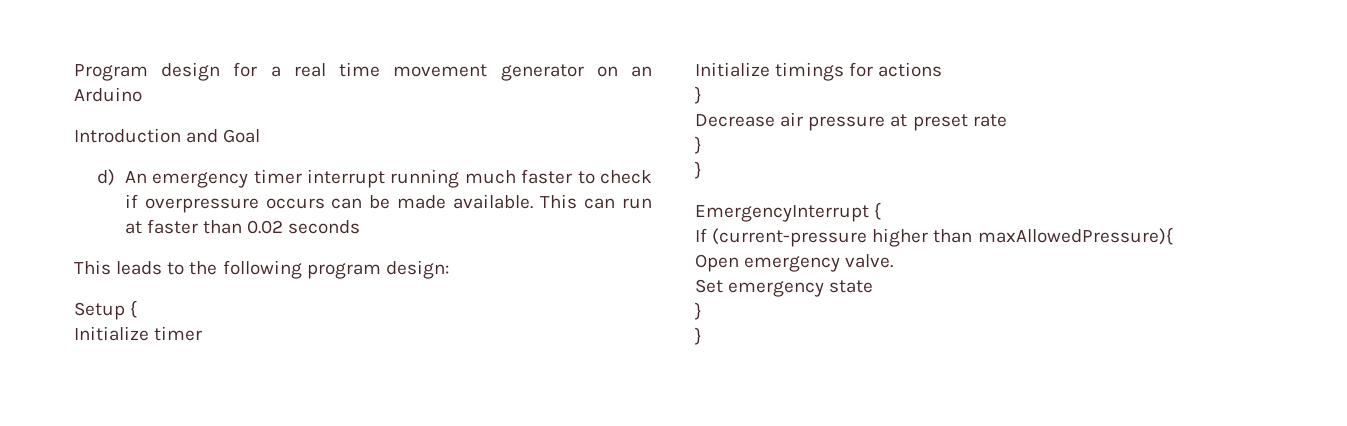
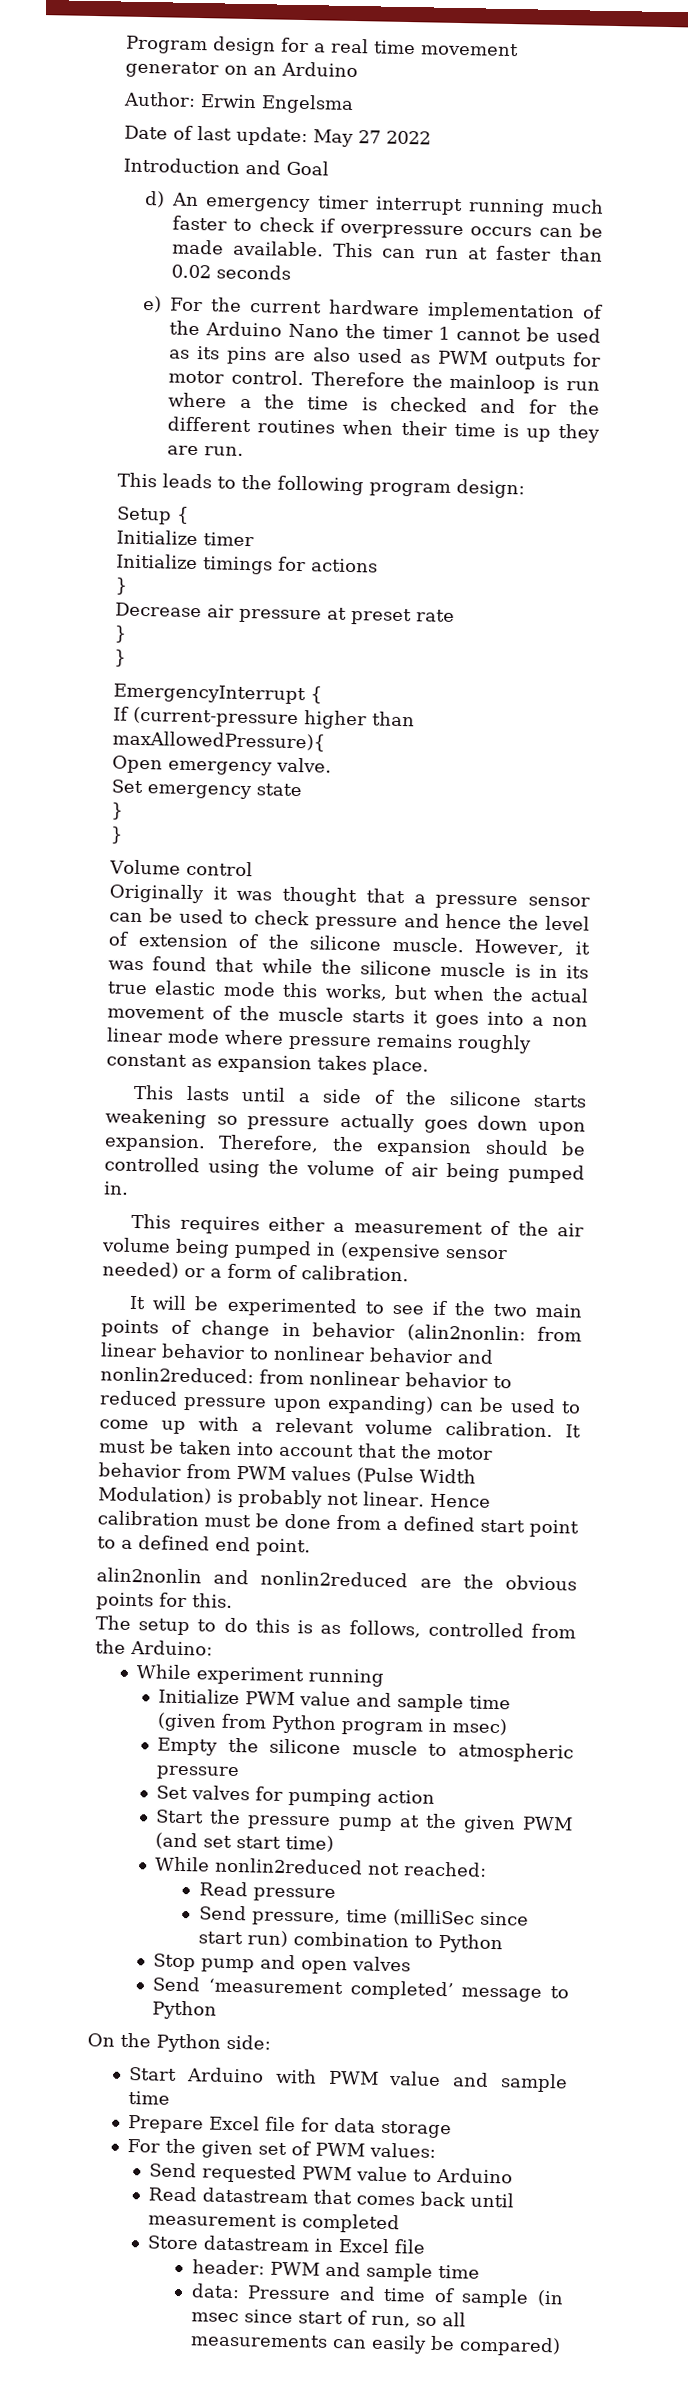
+ Author: Erwin Engelsma
+ Date of last update: May 27 2022
+ e) For the current hardware implementation of the Arduino Nano the timer 1 cannot be used as its pins are also used as PWM outputs for motor control. Therefore the mainloop is run where a the time is checked and for the different routines when their time is up they are run.
+ Volume control
+ Originally it was thought that a pressure sensor can be used to check pressure and hence the level of extension of the silicone muscle. However, it was found that while the silicone muscle is in its true elastic mode this works, but when the actual movement of the muscle starts it goes into a non linear mode where pressure remains roughly constant as expansion takes place.
+ This lasts until a side of the silicone starts weakening so pressure actually goes down upon expansion. Therefore, the expansion should be controlled using the volume of air being pumped in.
+ This requires either a measurement of the air volume being pumped in (expensive sensor needed) or a form of calibration.
+ It will be experimented to see if the two main points of change in behavior (alin2nonlin: from linear behavior to nonlinear behavior and nonlin2reduced: from nonlinear behavior to reduced pressure upon expanding) can be used to come up with a relevant volume calibration. It must be taken into account that the motor behavior from PWM values (Pulse Width Modulation) is probably not linear. Hence calibration must be done from a defined start point to a defined end point.
+ alin2nonlin and nonlin2reduced are the obvious points for this.
+ The setup to do this is as follows, controlled from the Arduino:
+ While experiment running
+ Initialize PWM value and sample time (given from Python program in msec)
+ Empty the silicone muscle to atmospheric pressure
+ Set valves for pumping action
+ Start the pressure pump at the given PWM (and set start time)
+ While nonlin2reduced not reached:
+ Read pressure
+ Send pressure, time (milliSec since start run) combination to Python
+ Stop pump and open valves
+ Send ‘measurement completed’ message to Python
+ On the Python side:
+ Start Arduino with PWM value and sample time
+ Prepare Excel file for data storage
+ For the given set of PWM values:
+ Send requested PWM value to Arduino
+ Read datastream that comes back until measurement is completed
+ Store datastream in Excel file
+ header: PWM and sample time
+ data: Pressure and time of sample (in msec since start of run, so all measurements can easily be compared)

